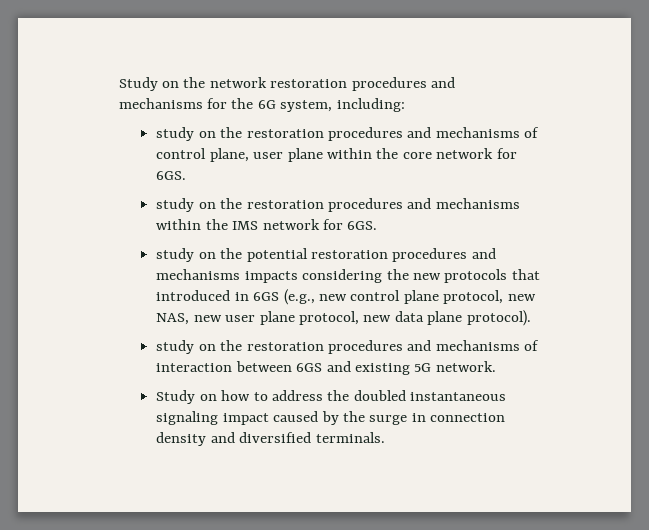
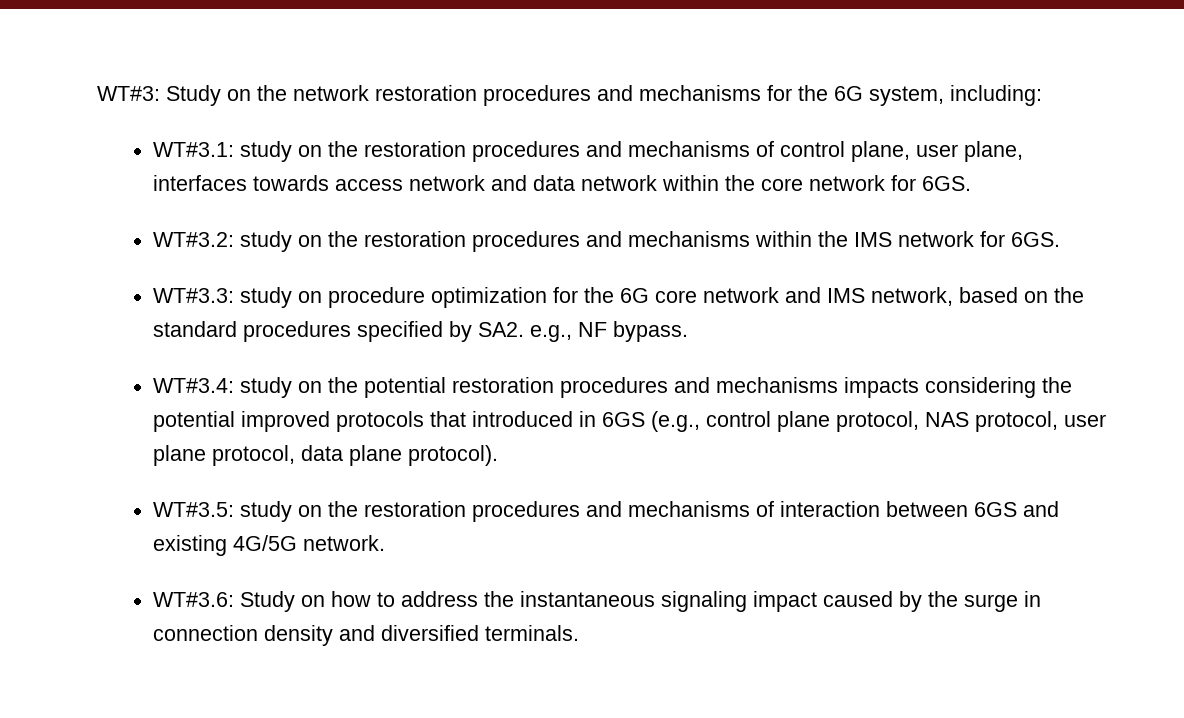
- Study on the network restoration procedures and mechanisms for the 6G system, including:
+ WT#3: Study on the network restoration procedures and mechanisms for the 6G system, including:
- study on the restoration procedures and mechanisms of control plane, user plane within the core network for 6GS.
+ WT#3.1: study on the restoration procedures and mechanisms of control plane, user plane, interfaces towards access network and data network within the core network for 6GS.
- study on the restoration procedures and mechanisms within the IMS network for 6GS.
+ WT#3.2: study on the restoration procedures and mechanisms within the IMS network for 6GS.
- study on the potential restoration procedures and mechanisms impacts considering the new protocols that introduced in 6GS (e.g., new control plane protocol, new NAS, new user plane protocol, new data plane protocol).
+ WT#3.3: study on procedure optimization for the 6G core network and IMS network, based on the standard procedures specified by SA2. e.g., NF bypass.
+ WT#3.4: study on the potential restoration procedures and mechanisms impacts considering the potential improved protocols that introduced in 6GS (e.g., control plane protocol, NAS protocol, user plane protocol, data plane protocol).
- study on the restoration procedures and mechanisms of interaction between 6GS and existing 5G network.
+ WT#3.5: study on the restoration procedures and mechanisms of interaction between 6GS and existing 4G/5G network.
- Study on how to address the doubled instantaneous signaling impact caused by the surge in connection density and diversified terminals.
+ WT#3.6: Study on how to address the instantaneous signaling impact caused by the surge in connection density and diversified terminals.

